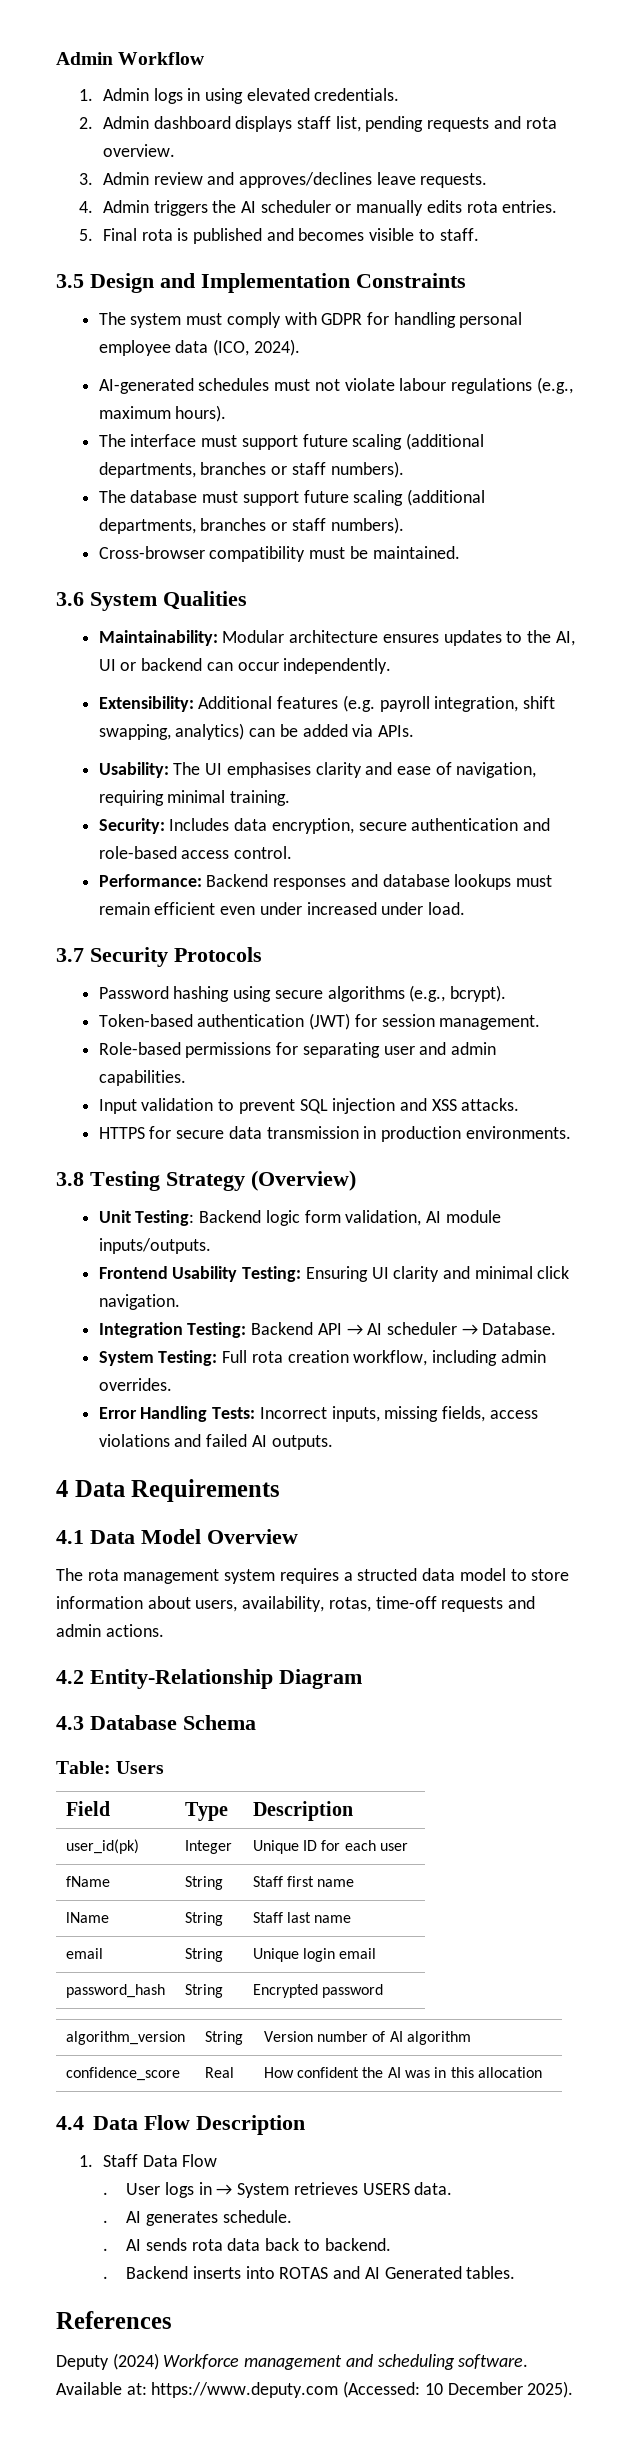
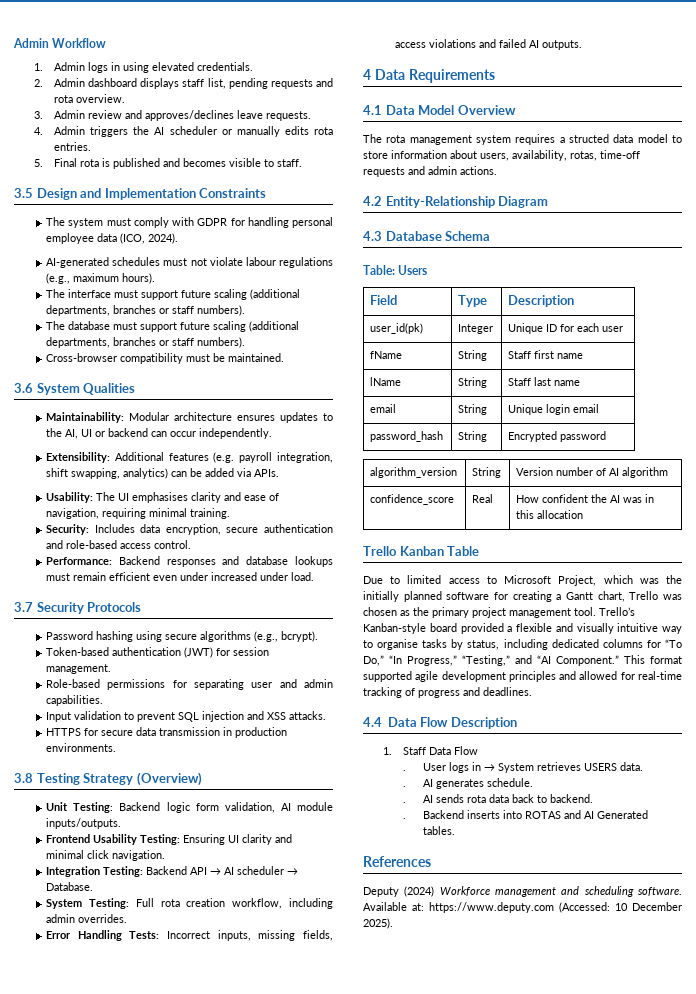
+ Trello Kanban Table
+ Due to limited access to Microsoft Project, which was the initially planned software for creating a Gantt chart, Trello was chosen as the primary project management tool. Trello’s Kanban-style board provided a flexible and visually intuitive way to organise tasks by status, including dedicated columns for “To Do,” “In Progress,” “Testing,” and “AI Component.” This format supported agile development principles and allowed for real-time tracking of progress and deadlines.

